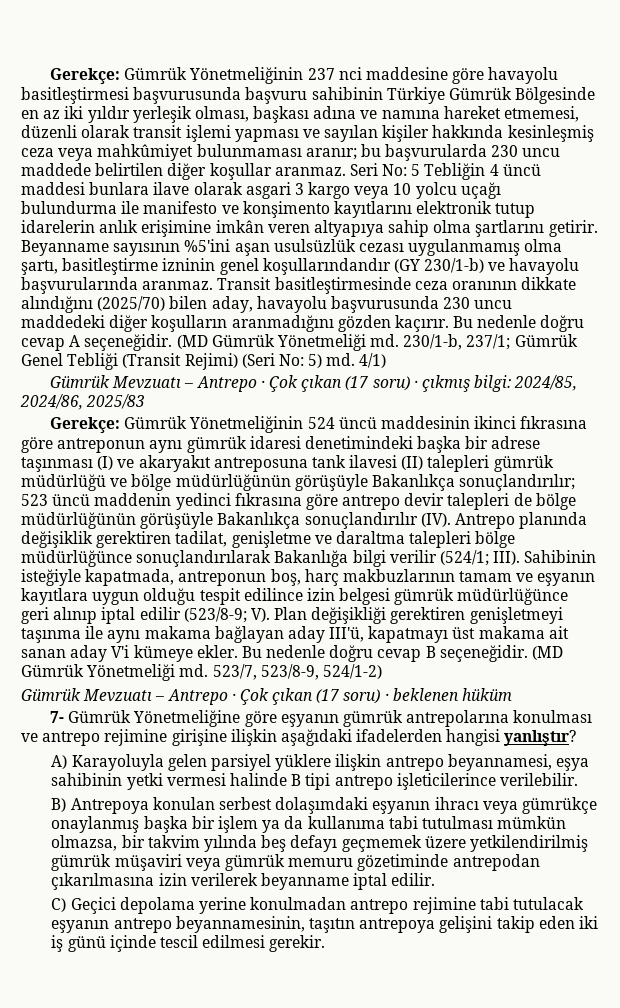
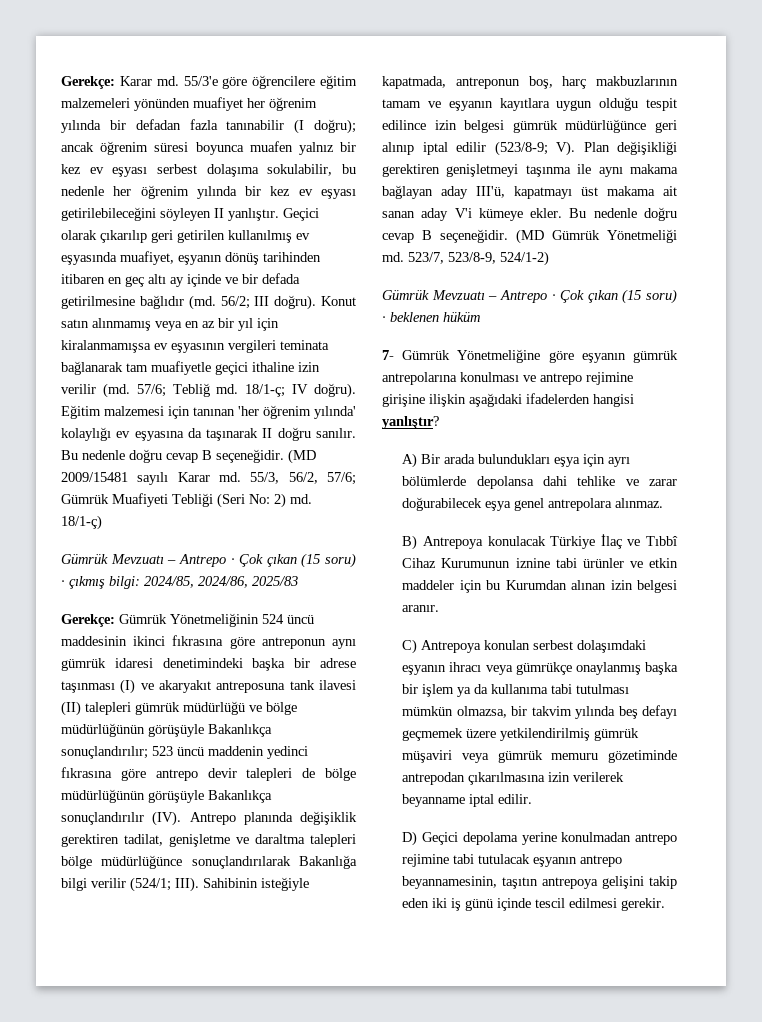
- Gerekçe: Gümrük Yönetmeliğinin 237 nci maddesine göre havayolu basitleştirmesi başvurusunda başvuru sahibinin Türkiye Gümrük Bölgesinde en az iki yıldır yerleşik olması, başkası adına ve namına hareket etmemesi, düzenli olarak transit işlemi yapması ve sayılan kişiler hakkında kesinleşmiş ceza veya mahkûmiyet bulunmaması aranır; bu başvurularda 230 uncu maddede belirtilen diğer koşullar aranmaz. Seri No: 5 Tebliğin 4 üncü maddesi bunlara ilave olarak asgari 3 kargo veya 10 yolcu uçağı bulundurma ile manifesto ve konşimento kayıtlarını elektronik tutup idarelerin anlık erişimine imkân veren altyapıya sahip olma şartlarını getirir. Beyanname sayısının %5'ini aşan usulsüzlük cezası uygulanmamış olma şartı, basitleştirme izninin genel koşullarındandır (GY 230/1-b) ve havayolu başvurularında aranmaz. Transit basitleştirmesinde ceza oranının dikkate alındığını (2025/70) bilen aday, havayolu başvurusunda 230 uncu maddedeki diğer koşulların aranmadığını gözden kaçırır. Bu nedenle doğru cevap A seçeneğidir. (MD Gümrük Yönetmeliği md. 230/1-b, 237/1; Gümrük Genel Tebliği (Transit Rejimi) (Seri No: 5) md. 4/1)
- Gümrük Mevzuatı – Antrepo · Çok çıkan (17 soru) · çıkmış bilgi: 2024/85, 2024/86, 2025/83
+ Gerekçe: Karar md. 55/3'e göre öğrencilere eğitim malzemeleri yönünden muafiyet her öğrenim yılında bir defadan fazla tanınabilir (I doğru); ancak öğrenim süresi boyunca muafen yalnız bir kez ev eşyası serbest dolaşıma sokulabilir, bu nedenle her öğrenim yılında bir kez ev eşyası getirilebileceğini söyleyen II yanlıştır. Geçici olarak çıkarılıp geri getirilen kullanılmış ev eşyasında muafiyet, eşyanın dönüş tarihinden itibaren en geç altı ay içinde ve bir defada getirilmesine bağlıdır (md. 56/2; III doğru). Konut satın alınmamış veya en az bir yıl için kiralanmamışsa ev eşyasının vergileri teminata bağlanarak tam muafiyetle geçici ithaline izin verilir (md. 57/6; Tebliğ md. 18/1-ç; IV doğru). Eğitim malzemesi için tanınan 'her öğrenim yılında' kolaylığı ev eşyasına da taşınarak II doğru sanılır. Bu nedenle doğru cevap B seçeneğidir. (MD 2009/15481 sayılı Karar md. 55/3, 56/2, 57/6; Gümrük Muafiyeti Tebliği (Seri No: 2) md. 18/1-ç)
+ Gümrük Mevzuatı – Antrepo · Çok çıkan (15 soru) · çıkmış bilgi: 2024/85, 2024/86, 2025/83
- Gümrük Mevzuatı – Antrepo · Çok çıkan (17 soru) · beklenen hüküm
+ Gümrük Mevzuatı – Antrepo · Çok çıkan (15 soru) · beklenen hüküm
- A) Karayoluyla gelen parsiyel yüklere ilişkin antrepo beyannamesi, eşya sahibinin yetki vermesi halinde B tipi antrepo işleticilerince verilebilir.
- B) Antrepoya konulan serbest dolaşımdaki eşyanın ihracı veya gümrükçe onaylanmış başka bir işlem ya da kullanıma tabi tutulması mümkün olmazsa, bir takvim yılında beş defayı geçmemek üzere yetkilendirilmiş gümrük müşaviri veya gümrük memuru gözetiminde antrepodan çıkarılmasına izin verilerek beyanname iptal edilir.
+ A) Bir arada bulundukları eşya için ayrı bölümlerde depolansa dahi tehlike ve zarar doğurabilecek eşya genel antrepolara alınmaz.
+ B) Antrepoya konulacak Türkiye İlaç ve Tıbbî Cihaz Kurumunun iznine tabi ürünler ve etkin maddeler için bu Kurumdan alınan izin belgesi aranır.
+ C) Antrepoya konulan serbest dolaşımdaki eşyanın ihracı veya gümrükçe onaylanmış başka bir işlem ya da kullanıma tabi tutulması mümkün olmazsa, bir takvim yılında beş defayı geçmemek üzere yetkilendirilmiş gümrük müşaviri veya gümrük memuru gözetiminde antrepodan çıkarılmasına izin verilerek beyanname iptal edilir.
- C) Geçici depolama yerine konulmadan antrepo rejimine tabi tutulacak eşyanın antrepo beyannamesinin, taşıtın antrepoya gelişini takip eden iki iş günü içinde tescil edilmesi gerekir.
+ D) Geçici depolama yerine konulmadan antrepo rejimine tabi tutulacak eşyanın antrepo beyannamesinin, taşıtın antrepoya gelişini takip eden iki iş günü içinde tescil edilmesi gerekir.

